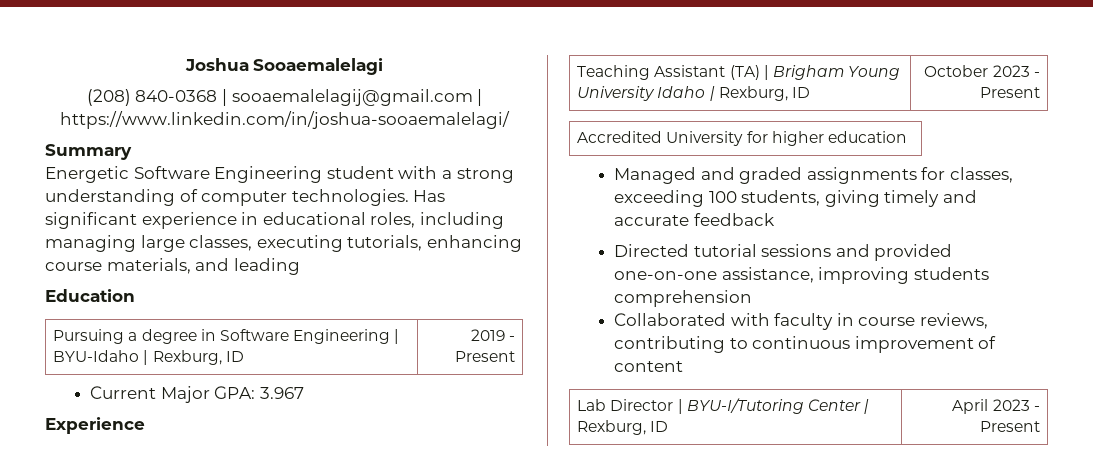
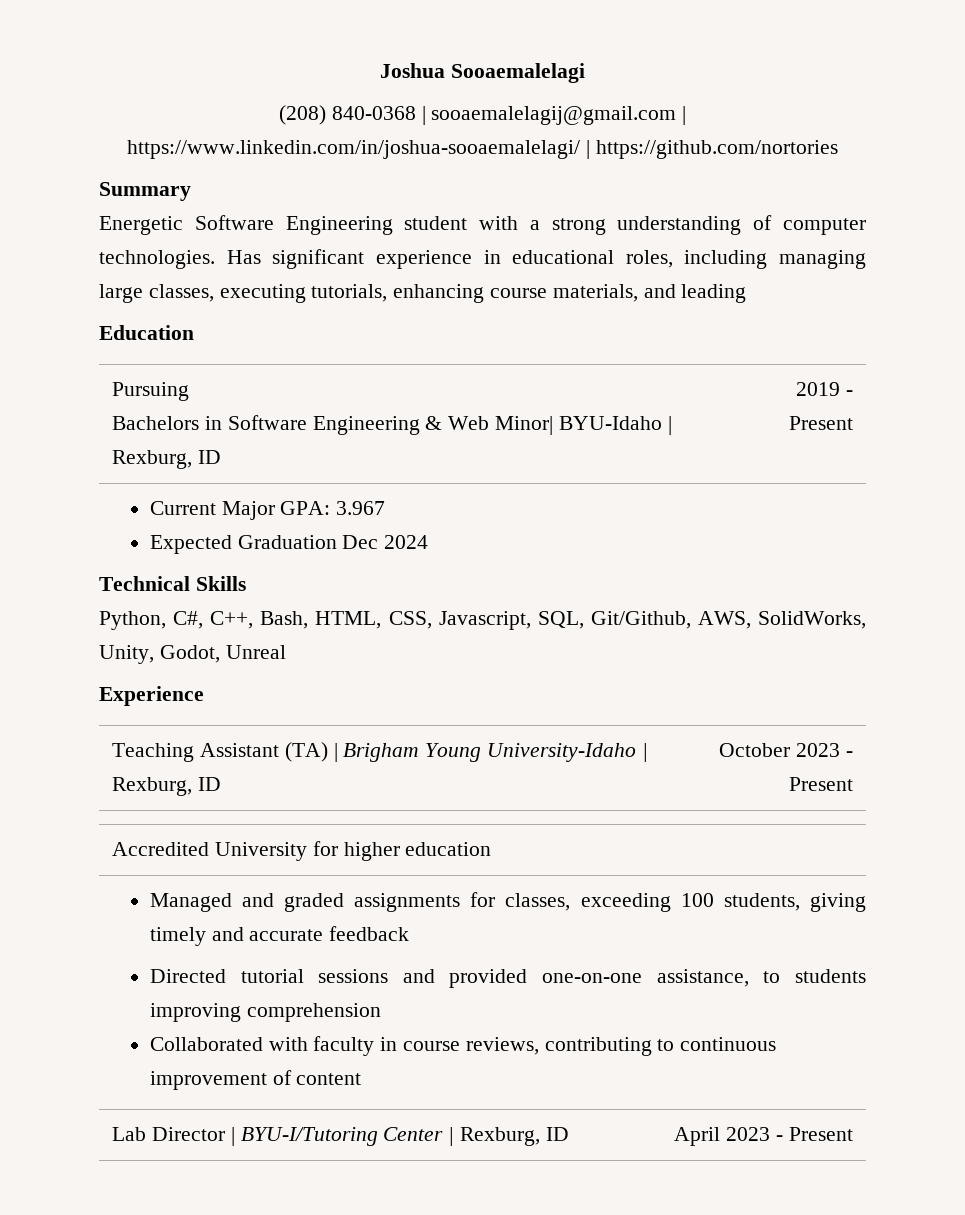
- (208) 840-0368 | sooaemalelagij@gmail.com | https://www.linkedin.com/in/joshua-sooaemalelagi/
+ (208) 840-0368 | sooaemalelagij@gmail.com | https://www.linkedin.com/in/joshua-sooaemalelagi/ | https://github.com/nortories
- Pursuing a degree in Software Engineering | BYU-Idaho | Rexburg, ID | 2019 - Present
+ Pursuing
+ Bachelors in Software Engineering & Web Minor| BYU-Idaho | Rexburg, ID | 2019 - Present
+ Expected Graduation Dec 2024
+ Technical Skills
+ Python, C#, C++, Bash, HTML, CSS, Javascript, SQL, Git/Github, AWS, SolidWorks, Unity, Godot, Unreal
- Teaching Assistant (TA) | Brigham Young University Idaho | Rexburg, ID | October 2023 - Present
+ Teaching Assistant (TA) | Brigham Young University-Idaho | Rexburg, ID | October 2023 - Present
- Directed tutorial sessions and provided one-on-one assistance, improving students comprehension
+ Directed tutorial sessions and provided one-on-one assistance, to students improving comprehension

